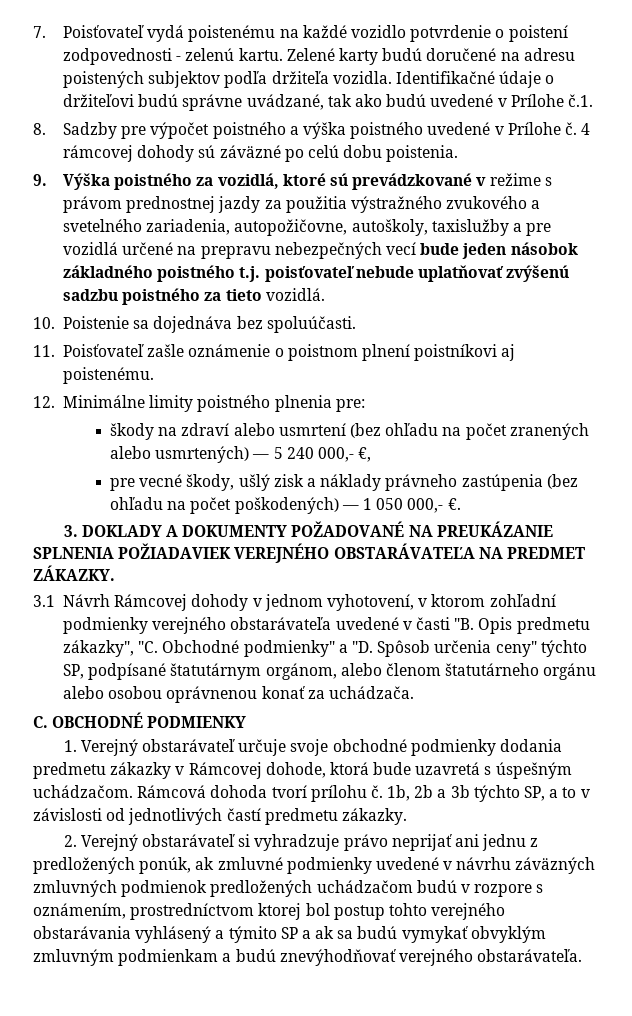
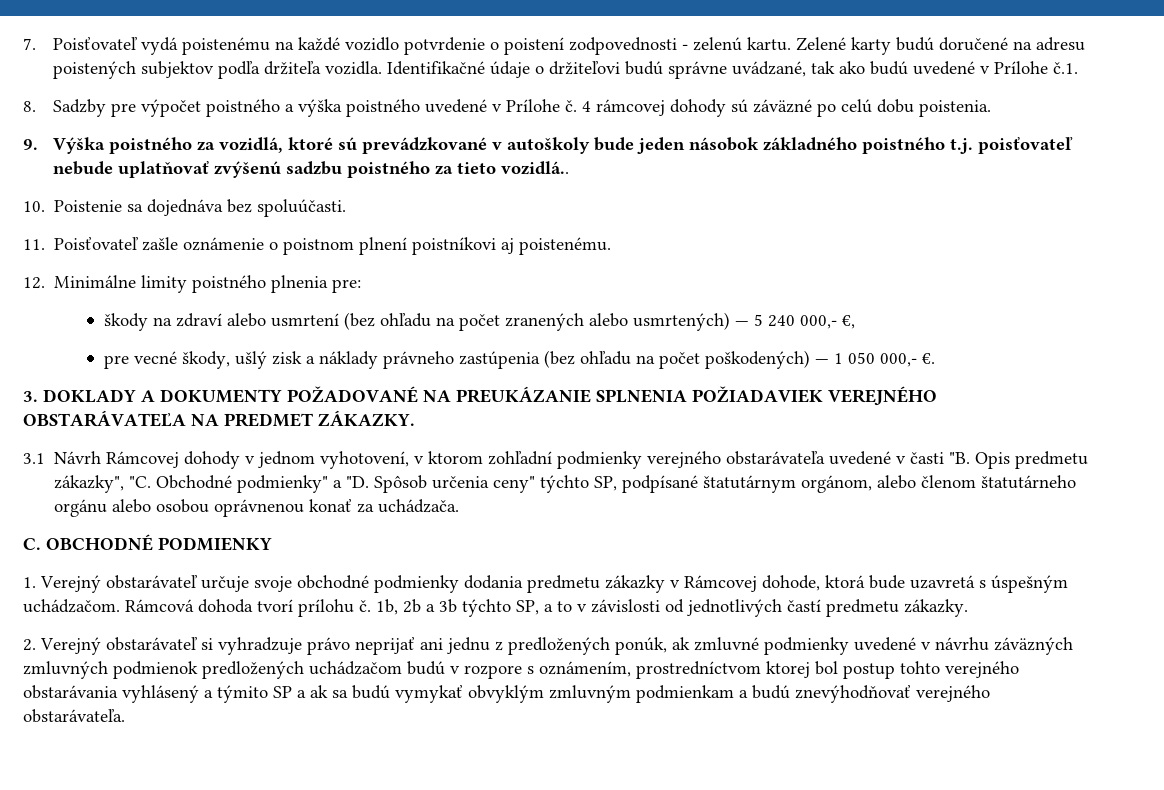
- 9. Výška poistného za vozidlá, ktoré sú prevádzkované v režime s právom prednostnej jazdy za použitia výstražného zvukového a svetelného zariadenia, autopožičovne, autoškoly, taxislužby a pre vozidlá určené na prepravu nebezpečných vecí bude jeden násobok základného poistného t.j. poisťovateľ nebude uplatňovať zvýšenú sadzbu poistného za tieto vozidlá.
+ 9. Výška poistného za vozidlá, ktoré sú prevádzkované v autoškoly bude jeden násobok základného poistného t.j. poisťovateľ nebude uplatňovať zvýšenú sadzbu poistného za tieto vozidlá..

